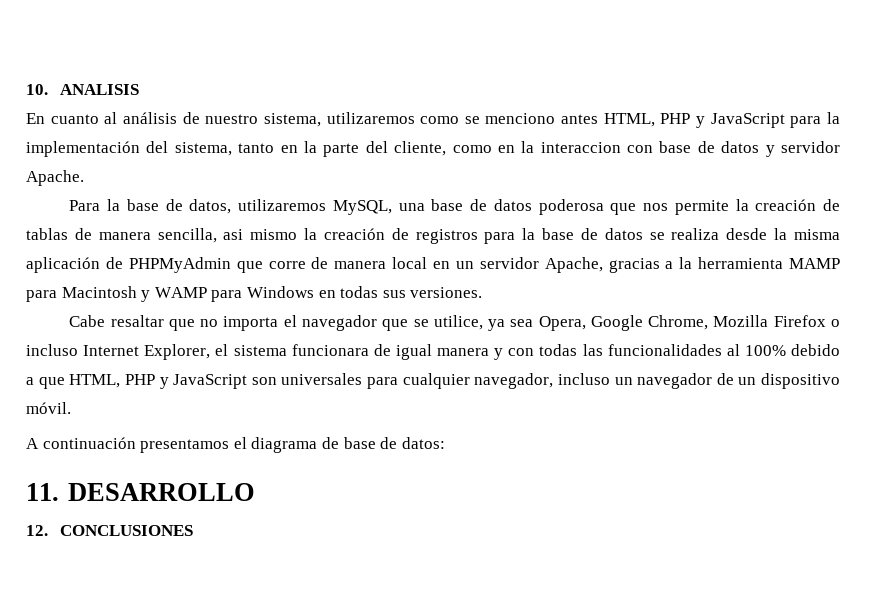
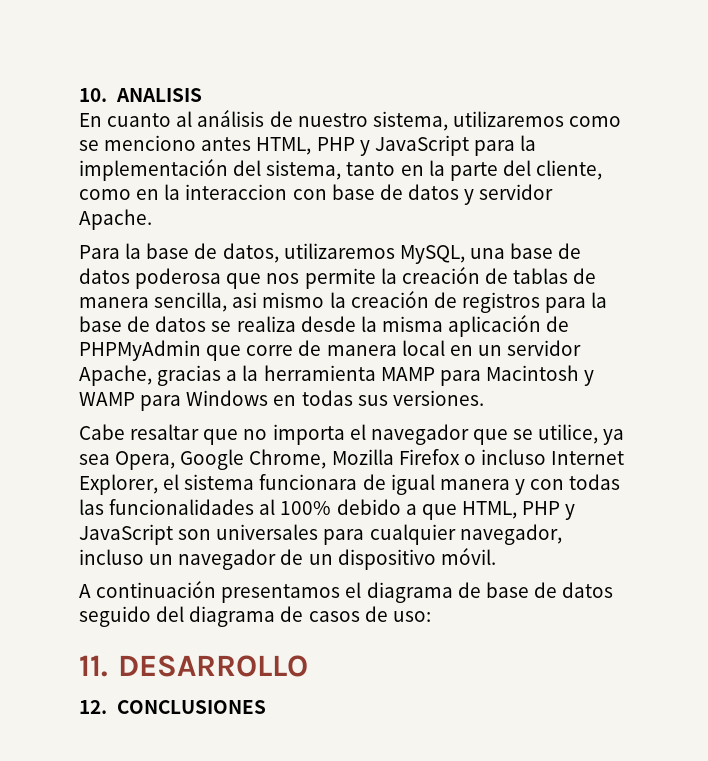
- A continuación presentamos el diagrama de base de datos:
+ A continuación presentamos el diagrama de base de datos seguido del diagrama de casos de uso:

